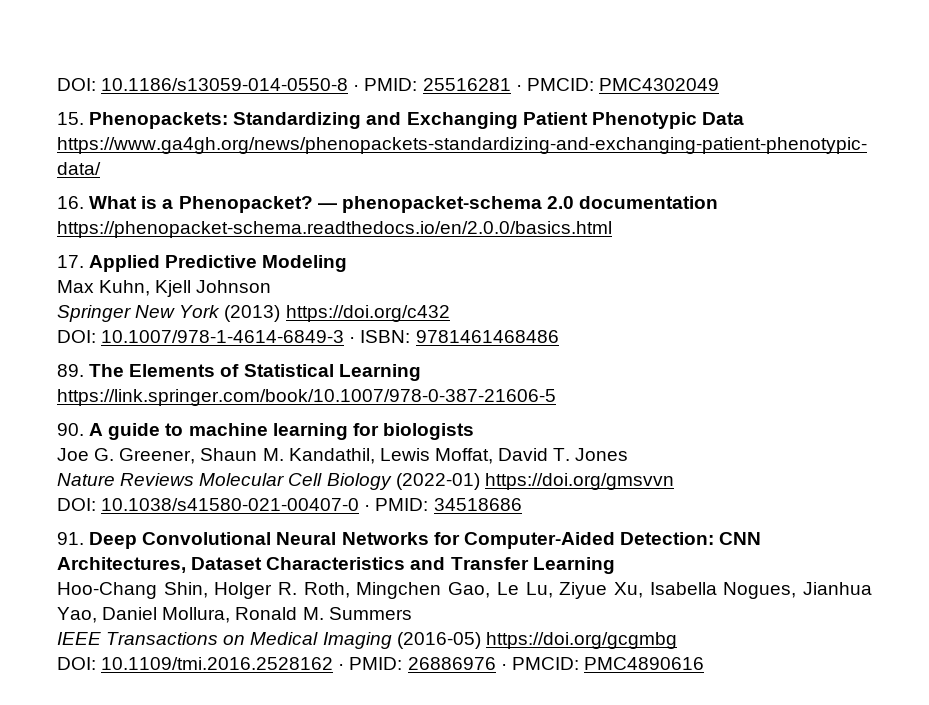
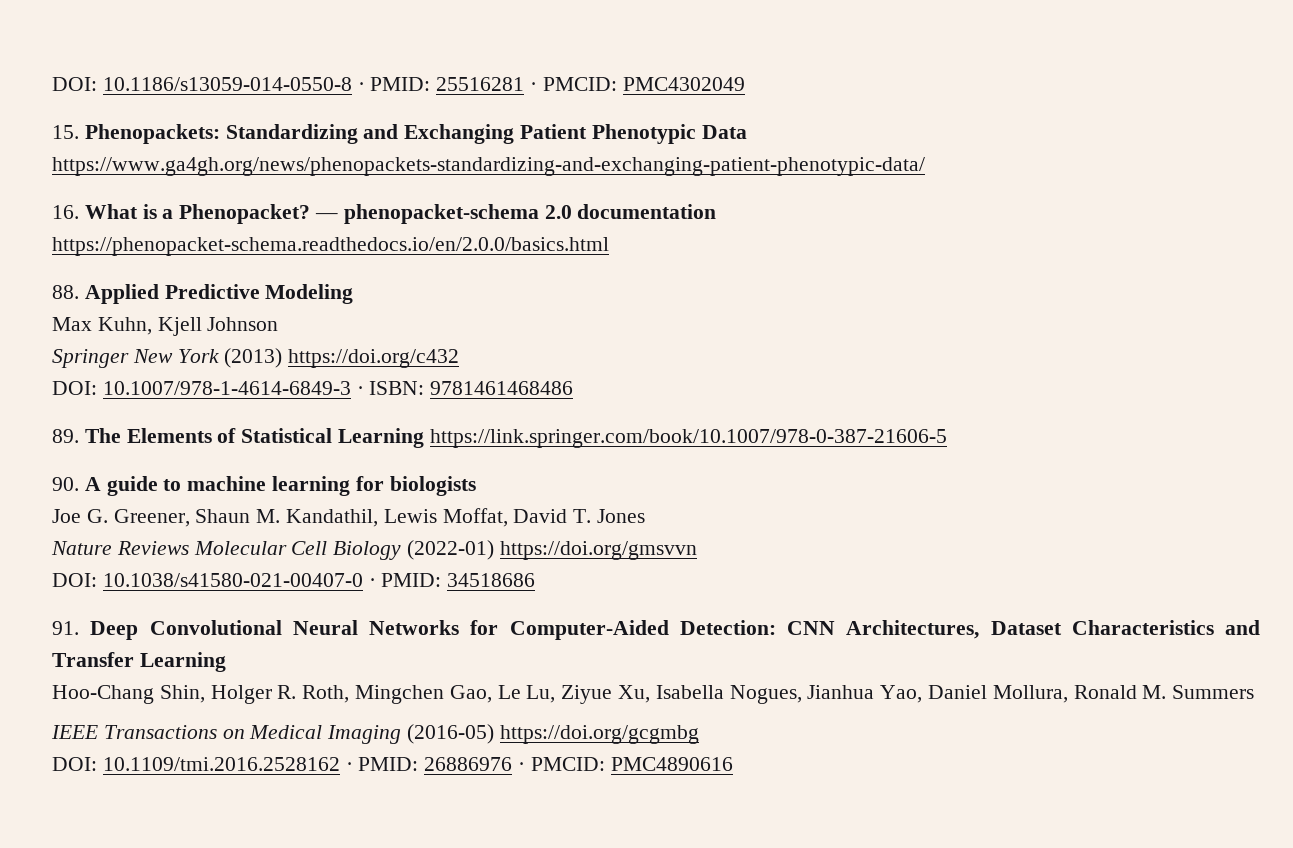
- 17. Applied Predictive Modeling
+ 88. Applied Predictive Modeling

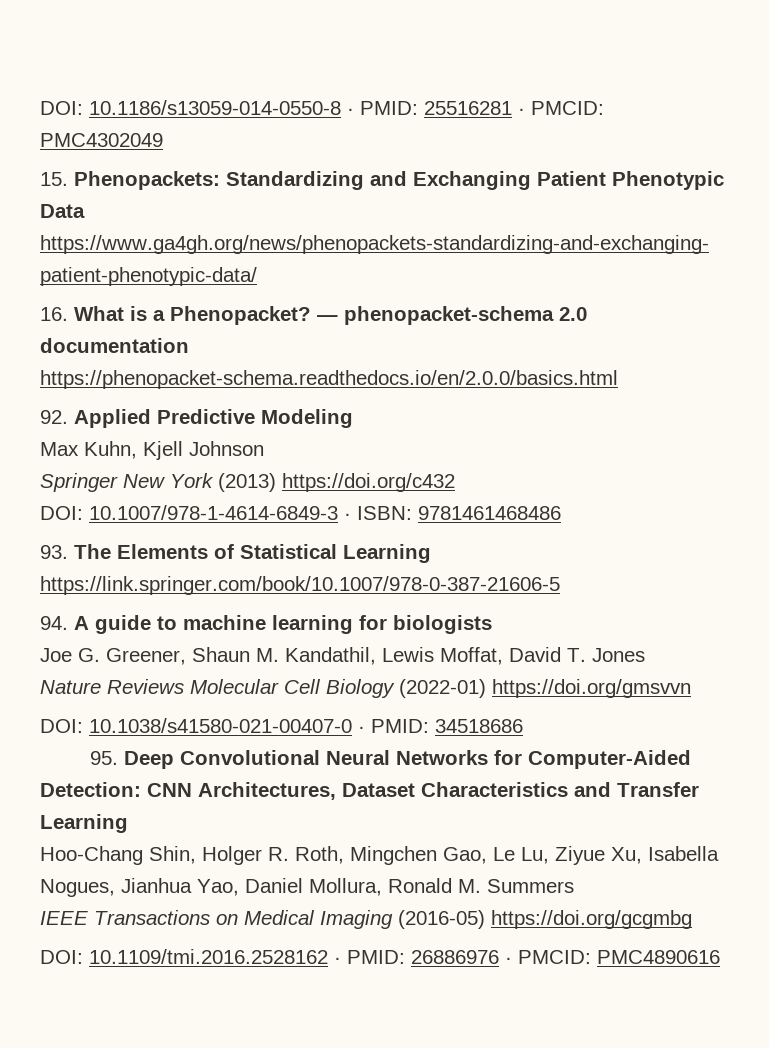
- 88. Applied Predictive Modeling
+ 92. Applied Predictive Modeling
- 89. The Elements of Statistical Learning https://link.springer.com/book/10.1007/978-0-387-21606-5
+ 93. The Elements of Statistical Learning https://link.springer.com/book/10.1007/978-0-387-21606-5
- 90. A guide to machine learning for biologists
+ 94. A guide to machine learning for biologists
- 91. Deep Convolutional Neural Networks for Computer-Aided Detection: CNN Architectures, Dataset Characteristics and Transfer Learning
+ 95. Deep Convolutional Neural Networks for Computer-Aided Detection: CNN Architectures, Dataset Characteristics and Transfer Learning

